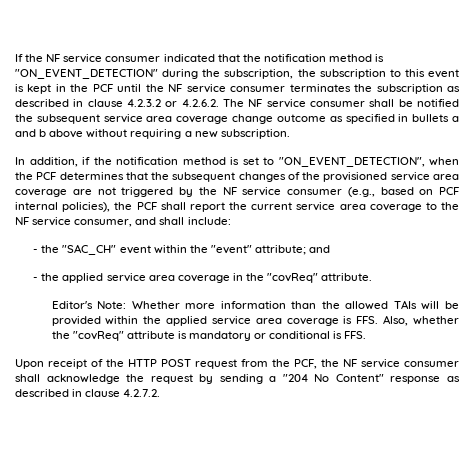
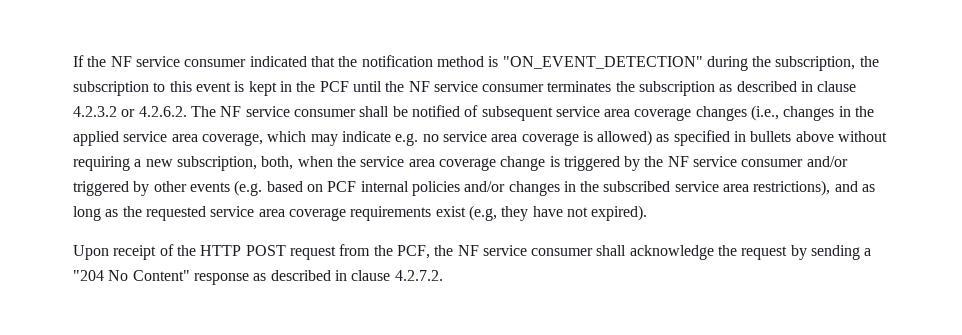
- If the NF service consumer indicated that the notification method is "ON_EVENT_DETECTION" during the subscription, the subscription to this event is kept in the PCF until the NF service consumer terminates the subscription as described in clause 4.2.3.2 or 4.2.6.2. The NF service consumer shall be notified the subsequent service area coverage change outcome as specified in bullets a and b above without requiring a new subscription.
- In addition, if the notification method is set to "ON_EVENT_DETECTION", when the PCF determines that the subsequent changes of the provisioned service area coverage are not triggered by the NF service consumer (e.g., based on PCF internal policies), the PCF shall report the current service area coverage to the NF service consumer, and shall include:
- - the "SAC_CH" event within the "event" attribute; and
- - the applied service area coverage in the "covReq" attribute.
- Editor's Note: Whether more information than the allowed TAIs will be provided within the applied service area coverage is FFS. Also, whether the "covReq" attribute is mandatory or conditional is FFS.
+ If the NF service consumer indicated that the notification method is "ON_EVENT_DETECTION" during the subscription, the subscription to this event is kept in the PCF until the NF service consumer terminates the subscription as described in clause 4.2.3.2 or 4.2.6.2. The NF service consumer shall be notified of subsequent service area coverage changes (i.e., changes in the applied service area coverage, which may indicate e.g. no service area coverage is allowed) as specified in bullets above without requiring a new subscription, both, when the service area coverage change is triggered by the NF service consumer and/or triggered by other events (e.g. based on PCF internal policies and/or changes in the subscribed service area restrictions), and as long as the requested service area coverage requirements exist (e.g, they have not expired).

